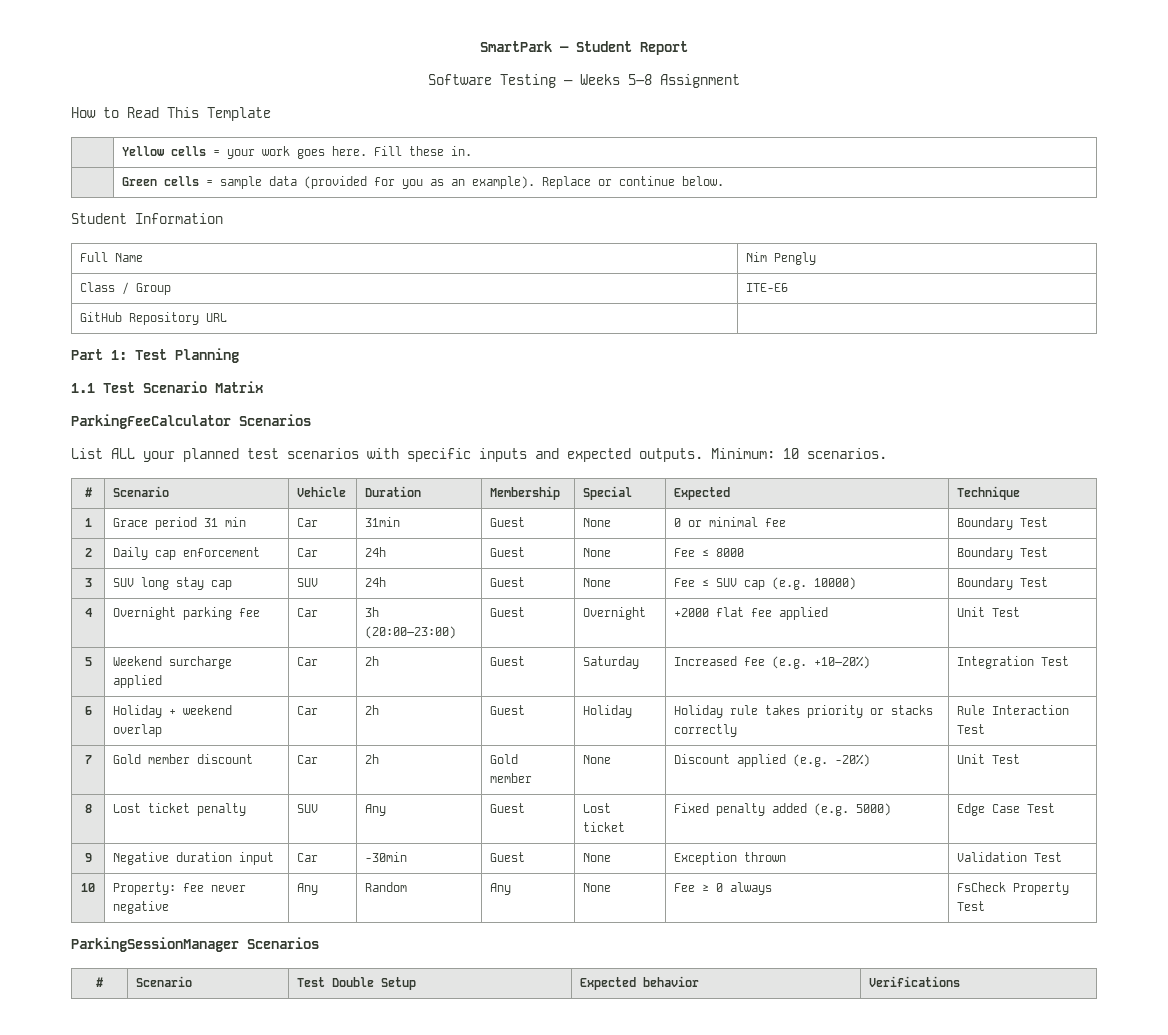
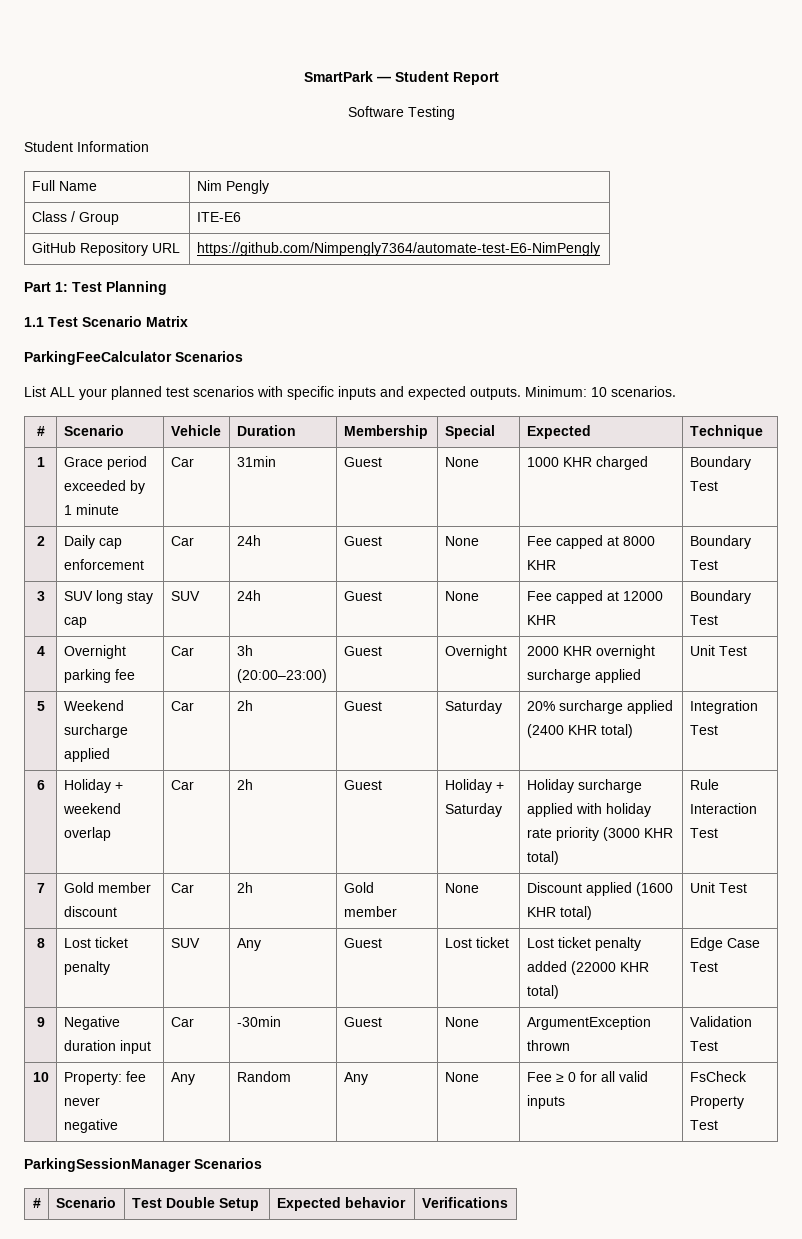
- Software Testing — Weeks 5–8 Assignment
- How to Read This Template
- | Yellow cells = your work goes here. Fill these in.
- | Green cells = sample data (provided for you as an example). Replace or continue below.
+ Software Testing
- GitHub Repository URL |
+ GitHub Repository URL | https://github.com/Nimpengly7364/automate-test-E6-NimPengly
- 1 | Grace period 31 min | Car | 31min | Guest | None | 0 or minimal fee | Boundary Test
+ 1 | Grace period exceeded by 1 minute | Car | 31min | Guest | None | 1000 KHR charged | Boundary Test
- 2 | Daily cap enforcement | Car | 24h | Guest | None | Fee ≤ 8000 | Boundary Test
+ 2 | Daily cap enforcement | Car | 24h | Guest | None | Fee capped at 8000 KHR | Boundary Test
- 3 | SUV long stay cap | SUV | 24h | Guest | None | Fee ≤ SUV cap (e.g. 10000) | Boundary Test
+ 3 | SUV long stay cap | SUV | 24h | Guest | None | Fee capped at 12000 KHR | Boundary Test
- 4 | Overnight parking fee | Car | 3h (20:00–23:00) | Guest | Overnight | +2000 flat fee applied | Unit Test
+ 4 | Overnight parking fee | Car | 3h (20:00–23:00) | Guest | Overnight | 2000 KHR overnight surcharge applied | Unit Test
- 5 | Weekend surcharge applied | Car | 2h | Guest | Saturday | Increased fee (e.g. +10–20%) | Integration Test
+ 5 | Weekend surcharge applied | Car | 2h | Guest | Saturday | 20% surcharge applied (2400 KHR total) | Integration Test
- 6 | Holiday + weekend overlap | Car | 2h | Guest | Holiday | Holiday rule takes priority or stacks correctly | Rule Interaction Test
+ 6 | Holiday + weekend overlap | Car | 2h | Guest | Holiday + Saturday | Holiday surcharge applied with holiday rate priority (3000 KHR total) | Rule Interaction Test
- 7 | Gold member discount | Car | 2h | Gold member | None | Discount applied (e.g. -20%) | Unit Test
+ 7 | Gold member discount | Car | 2h | Gold member | None | Discount applied (1600 KHR total) | Unit Test
- 8 | Lost ticket penalty | SUV | Any | Guest | Lost ticket | Fixed penalty added (e.g. 5000) | Edge Case Test
+ 8 | Lost ticket penalty | SUV | Any | Guest | Lost ticket | Lost ticket penalty added (22000 KHR total) | Edge Case Test
- 9 | Negative duration input | Car | -30min | Guest | None | Exception thrown | Validation Test
+ 9 | Negative duration input | Car | -30min | Guest | None | ArgumentException thrown | Validation Test
- 10 | Property: fee never negative | Any | Random | Any | None | Fee ≥ 0 always | FsCheck Property Test
+ 10 | Property: fee never negative | Any | Random | Any | None | Fee ≥ 0 for all valid inputs | FsCheck Property Test

